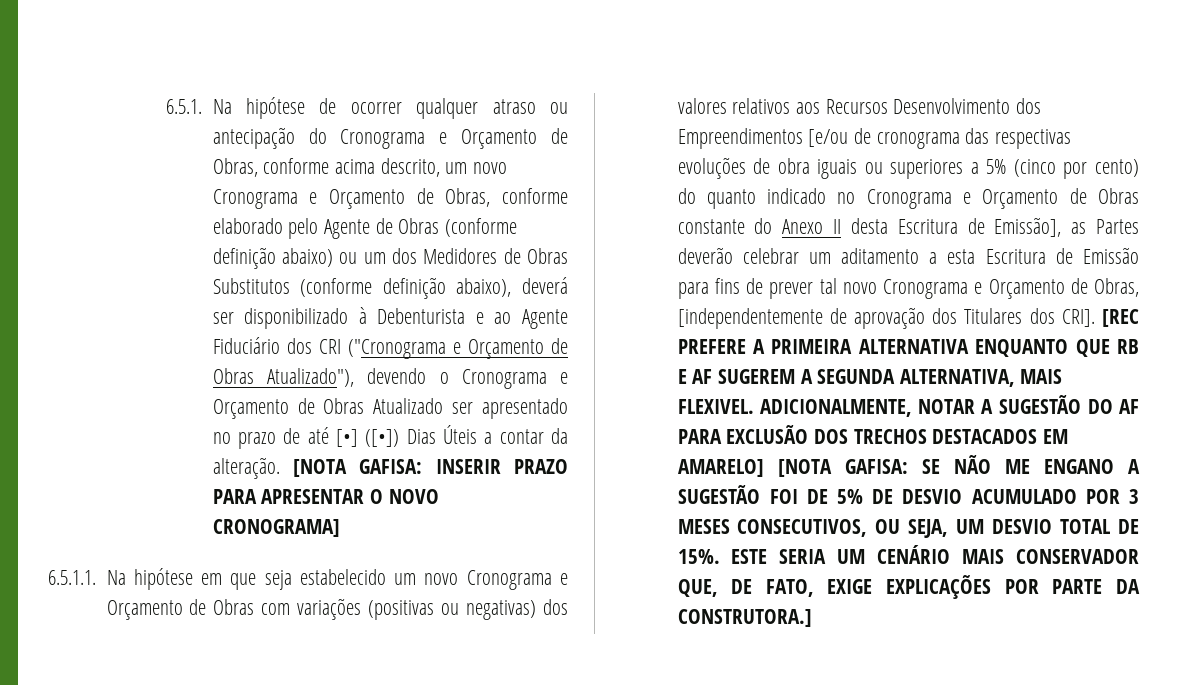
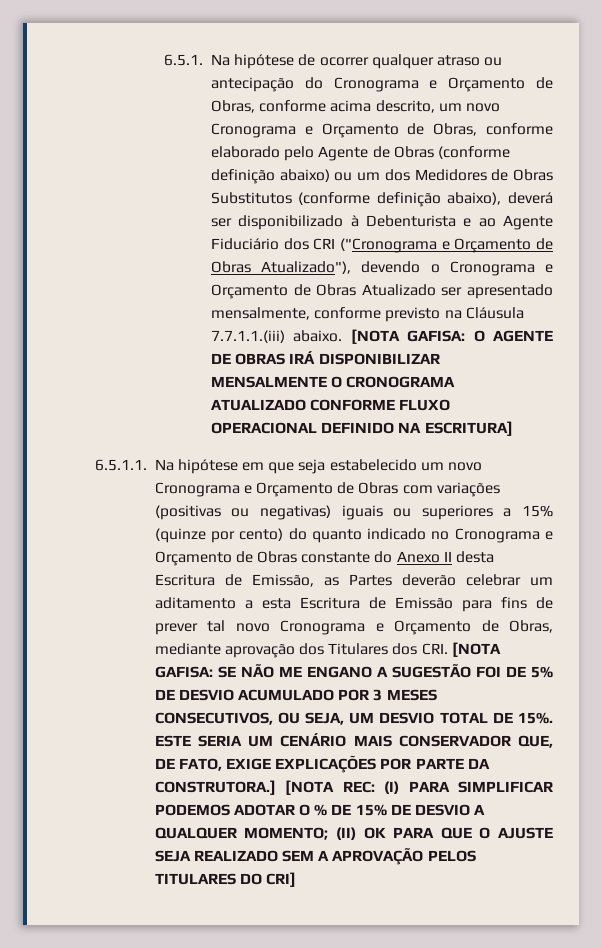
- 6.5.1. Na hipótese de ocorrer qualquer atraso ou antecipação do Cronograma e Orçamento de Obras, conforme acima descrito, um novo Cronograma e Orçamento de Obras, conforme elaborado pelo Agente de Obras (conforme definição abaixo) ou um dos Medidores de Obras Substitutos (conforme definição abaixo), deverá ser disponibilizado à Debenturista e ao Agente Fiduciário dos CRI ("Cronograma e Orçamento de Obras Atualizado"), devendo o Cronograma e Orçamento de Obras Atualizado ser apresentado no prazo de até [•] ([•]) Dias Úteis a contar da alteração. [NOTA GAFISA: INSERIR PRAZO PARA APRESENTAR O NOVO CRONOGRAMA]
+ 6.5.1. Na hipótese de ocorrer qualquer atraso ou antecipação do Cronograma e Orçamento de Obras, conforme acima descrito, um novo Cronograma e Orçamento de Obras, conforme elaborado pelo Agente de Obras (conforme definição abaixo) ou um dos Medidores de Obras Substitutos (conforme definição abaixo), deverá ser disponibilizado à Debenturista e ao Agente Fiduciário dos CRI ("Cronograma e Orçamento de Obras Atualizado"), devendo o Cronograma e Orçamento de Obras Atualizado ser apresentado mensalmente, conforme previsto na Cláusula 7.7.1.1.(iii) abaixo. [NOTA GAFISA: O AGENTE DE OBRAS IRÁ DISPONIBILIZAR MENSALMENTE O CRONOGRAMA ATUALIZADO CONFORME FLUXO OPERACIONAL DEFINIDO NA ESCRITURA]
- 6.5.1.1. Na hipótese em que seja estabelecido um novo Cronograma e Orçamento de Obras com variações (positivas ou negativas) dos valores relativos aos Recursos Desenvolvimento dos Empreendimentos [e/ou de cronograma das respectivas evoluções de obra iguais ou superiores a 5% (cinco por cento) do quanto indicado no Cronograma e Orçamento de Obras constante do Anexo II desta Escritura de Emissão], as Partes deverão celebrar um aditamento a esta Escritura de Emissão para fins de prever tal novo Cronograma e Orçamento de Obras, [independentemente de aprovação dos Titulares dos CRI]. [REC PREFERE A PRIMEIRA ALTERNATIVA ENQUANTO QUE RB E AF SUGEREM A SEGUNDA ALTERNATIVA, MAIS FLEXIVEL. ADICIONALMENTE, NOTAR A SUGESTÃO DO AF PARA EXCLUSÃO DOS TRECHOS DESTACADOS EM AMARELO] [NOTA GAFISA:
+ 6.5.1.1. Na hipótese em que seja estabelecido um novo Cronograma e Orçamento de Obras com variações (positivas ou negativas) iguais ou superiores a 15% (quinze por cento) do quanto indicado no Cronograma e Orçamento de Obras constante do Anexo II desta Escritura de Emissão, as Partes deverão celebrar um aditamento a esta Escritura de Emissão para fins de prever tal novo Cronograma e Orçamento de Obras, mediante aprovação dos Titulares dos CRI. [NOTA GAFISA:
+ [NOTA REC: (I) PARA SIMPLIFICAR PODEMOS ADOTAR O % DE 15% DE DESVIO A QUALQUER MOMENTO; (II) OK PARA QUE O AJUSTE SEJA REALIZADO SEM A APROVAÇÃO PELOS TITULARES DO CRI]

